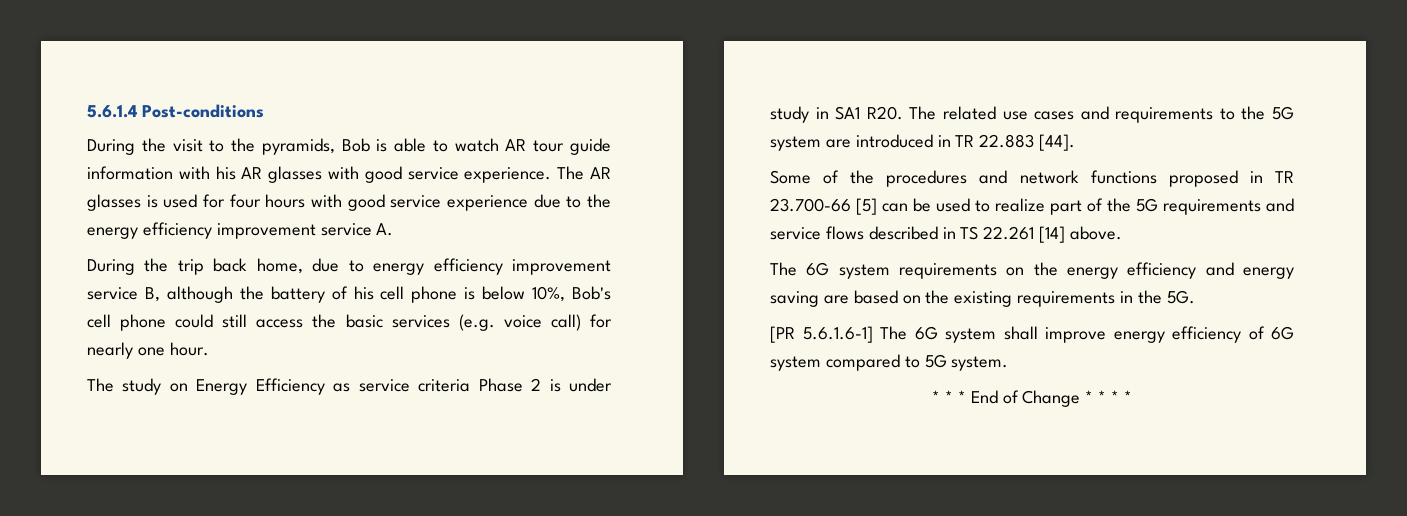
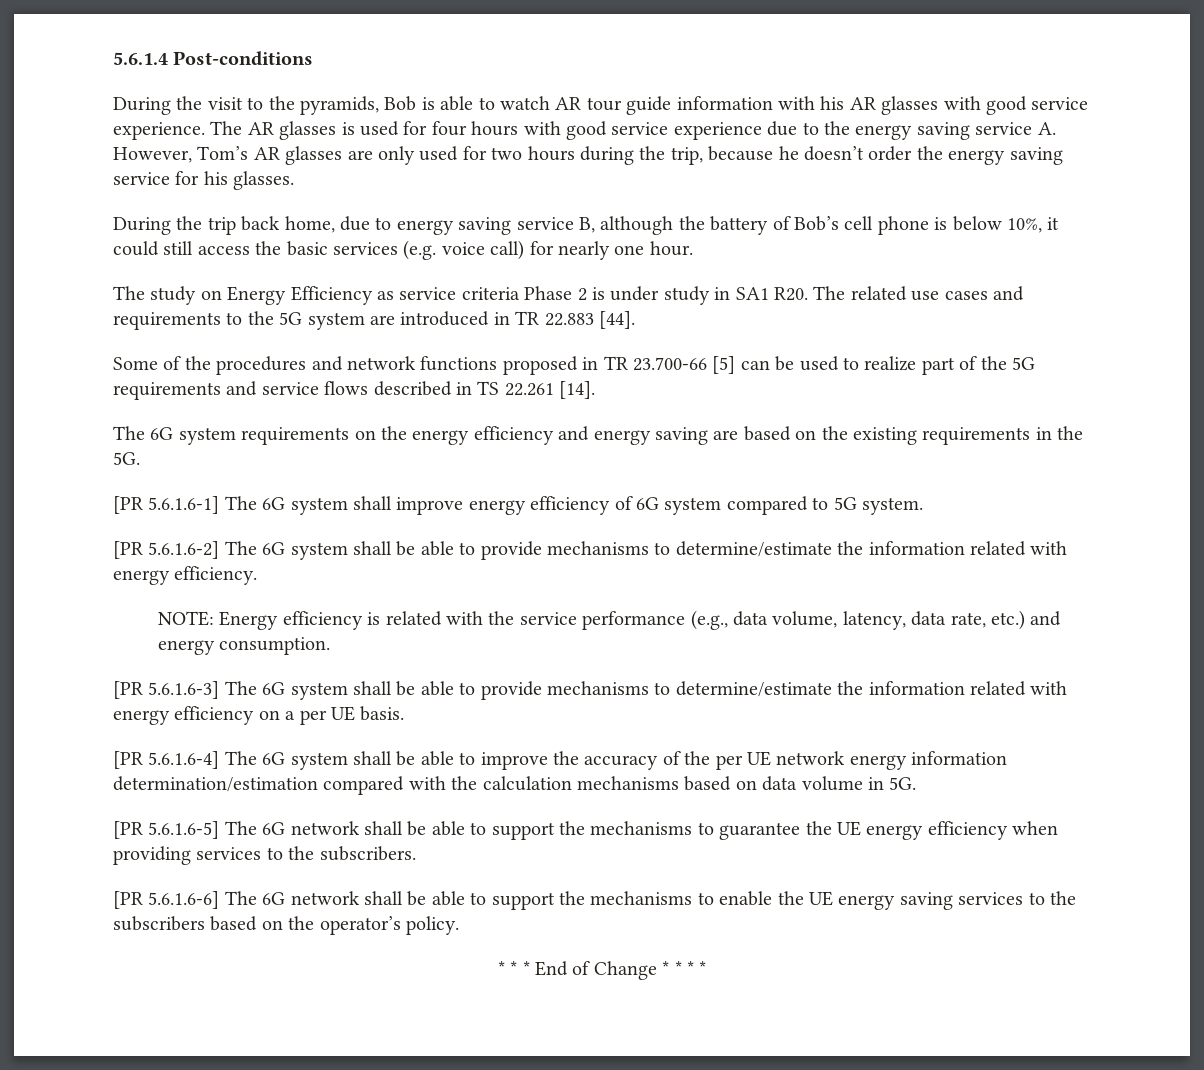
- The AR glasses is used for four hours with good service experience due to the energy efficiency improvement service A.
+ The AR glasses is used for four hours with good service experience due to the energy saving service A. However, Tom’s AR glasses are only used for two hours during the trip, because he doesn’t order the energy saving service for his glasses.
- During the trip back home, due to energy efficiency improvement service B, although the battery of his cell phone is below 10%, Bob's cell phone could still access the basic services (e.g. voice call) for nearly one hour.
+ During the trip back home, due to energy saving service B, although the battery of Bob’s cell phone is below 10%, it could still access the basic services (e.g. voice call) for nearly one hour.
- Some of the procedures and network functions proposed in TR 23.700-66 [5] can be used to realize part of the 5G requirements and service flows described in TS 22.261 [14] above.
+ Some of the procedures and network functions proposed in TR 23.700-66 [5] can be used to realize part of the 5G requirements and service flows described in TS 22.261 [14].
+ [PR 5.6.1.6-2] The 6G system shall be able to provide mechanisms to determine/estimate the information related with energy efficiency.
+ NOTE: Energy efficiency is related with the service performance (e.g., data volume, latency, data rate, etc.) and energy consumption.
+ [PR 5.6.1.6-3] The 6G system shall be able to provide mechanisms to determine/estimate the information related with energy efficiency on a per UE basis.
+ [PR 5.6.1.6-4] The 6G system shall be able to improve the accuracy of the per UE network energy information determination/estimation compared with the calculation mechanisms based on data volume in 5G.
+ [PR 5.6.1.6-5] The 6G network shall be able to support the mechanisms to guarantee the UE energy efficiency when providing services to the subscribers.
+ [PR 5.6.1.6-6] The 6G network shall be able to support the mechanisms to enable the UE energy saving services to the subscribers based on the operator’s policy.

